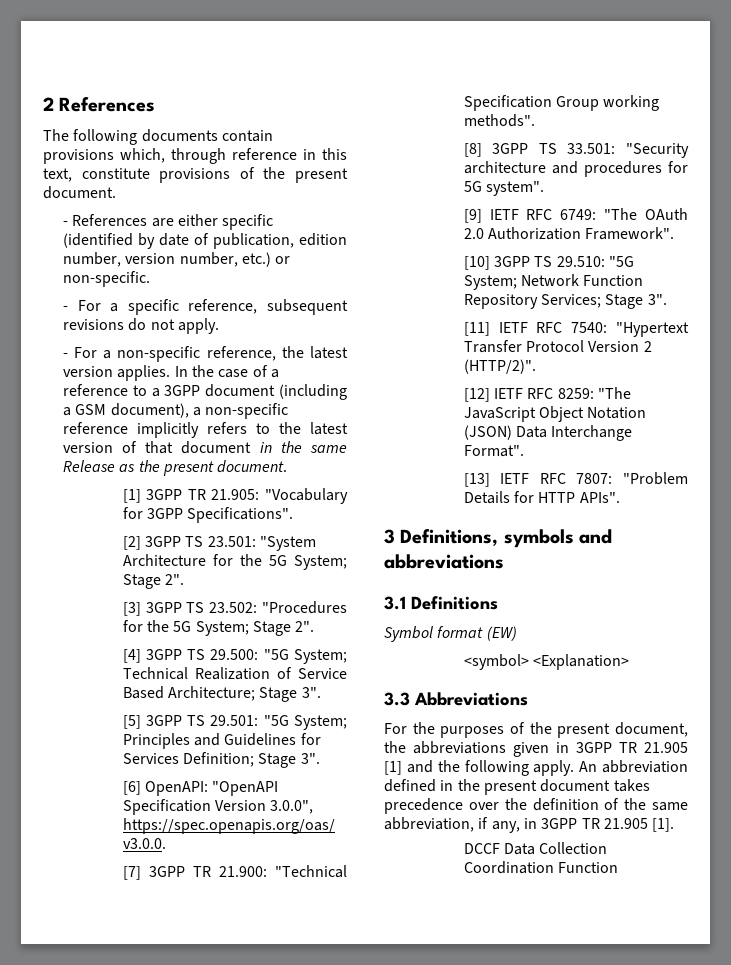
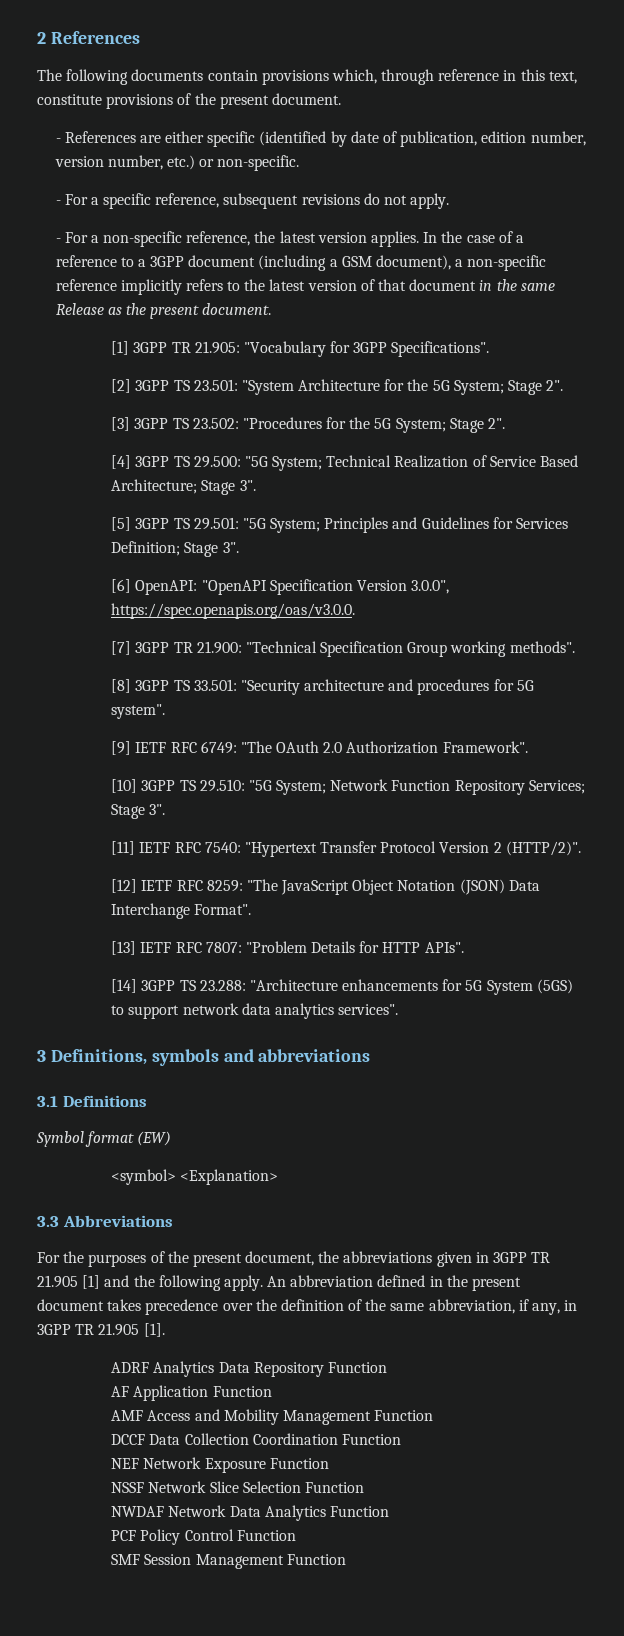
+ [14] 3GPP TS 23.288: "Architecture enhancements for 5G System (5GS) to support network data analytics services".
+ ADRF Analytics Data Repository Function
+ AF Application Function
+ AMF Access and Mobility Management Function
+ NEF Network Exposure Function
+ NSSF Network Slice Selection Function
+ NWDAF Network Data Analytics Function
+ PCF Policy Control Function
+ SMF Session Management Function

